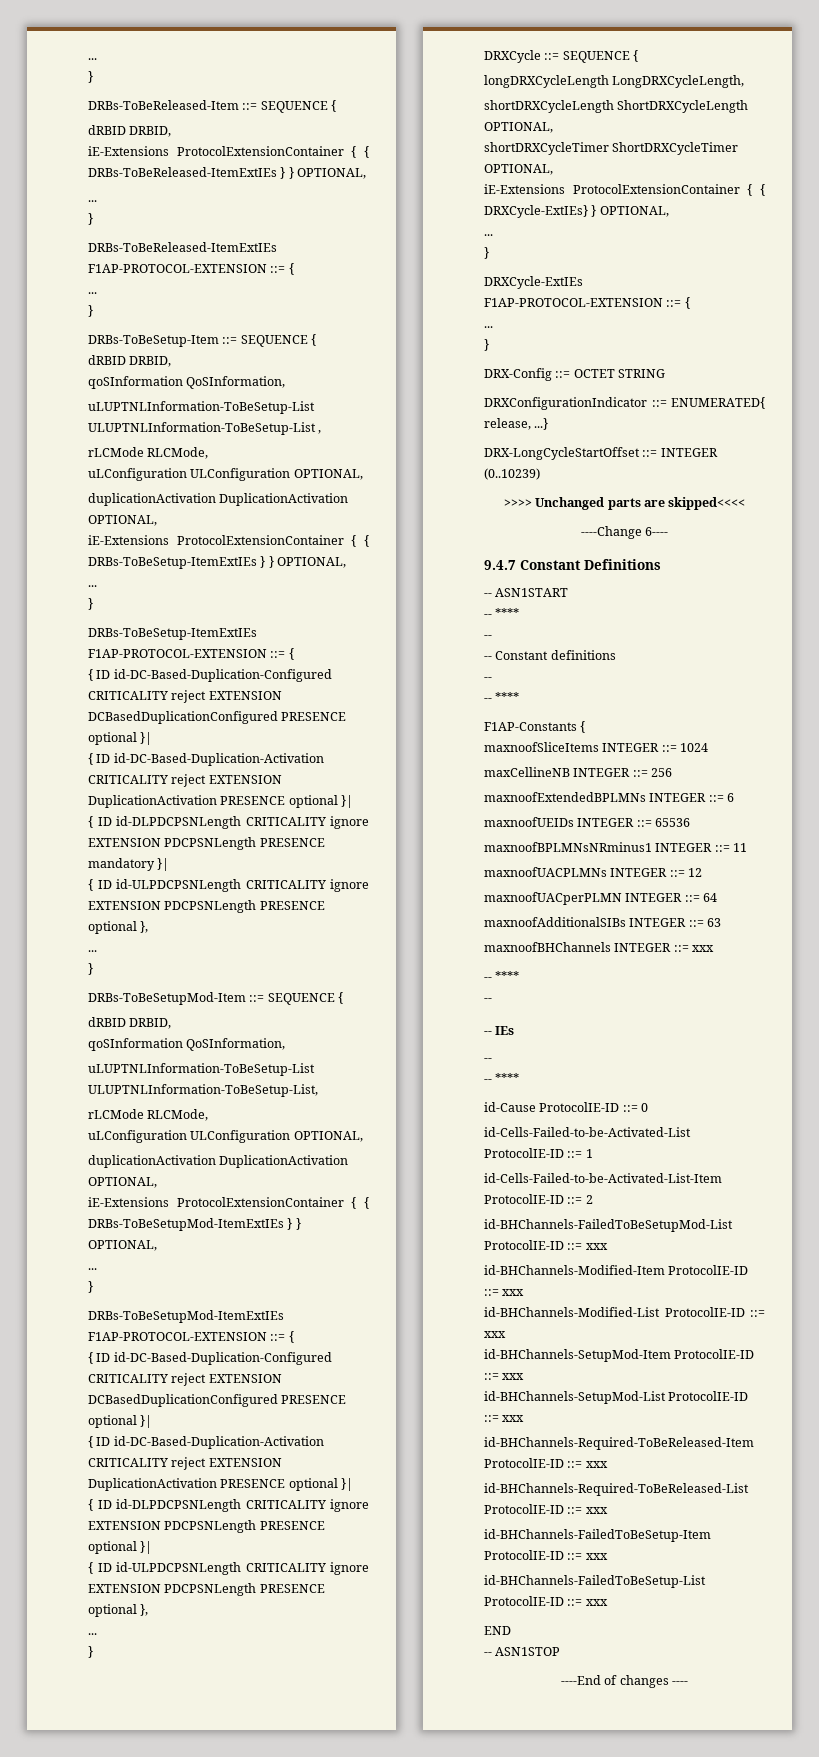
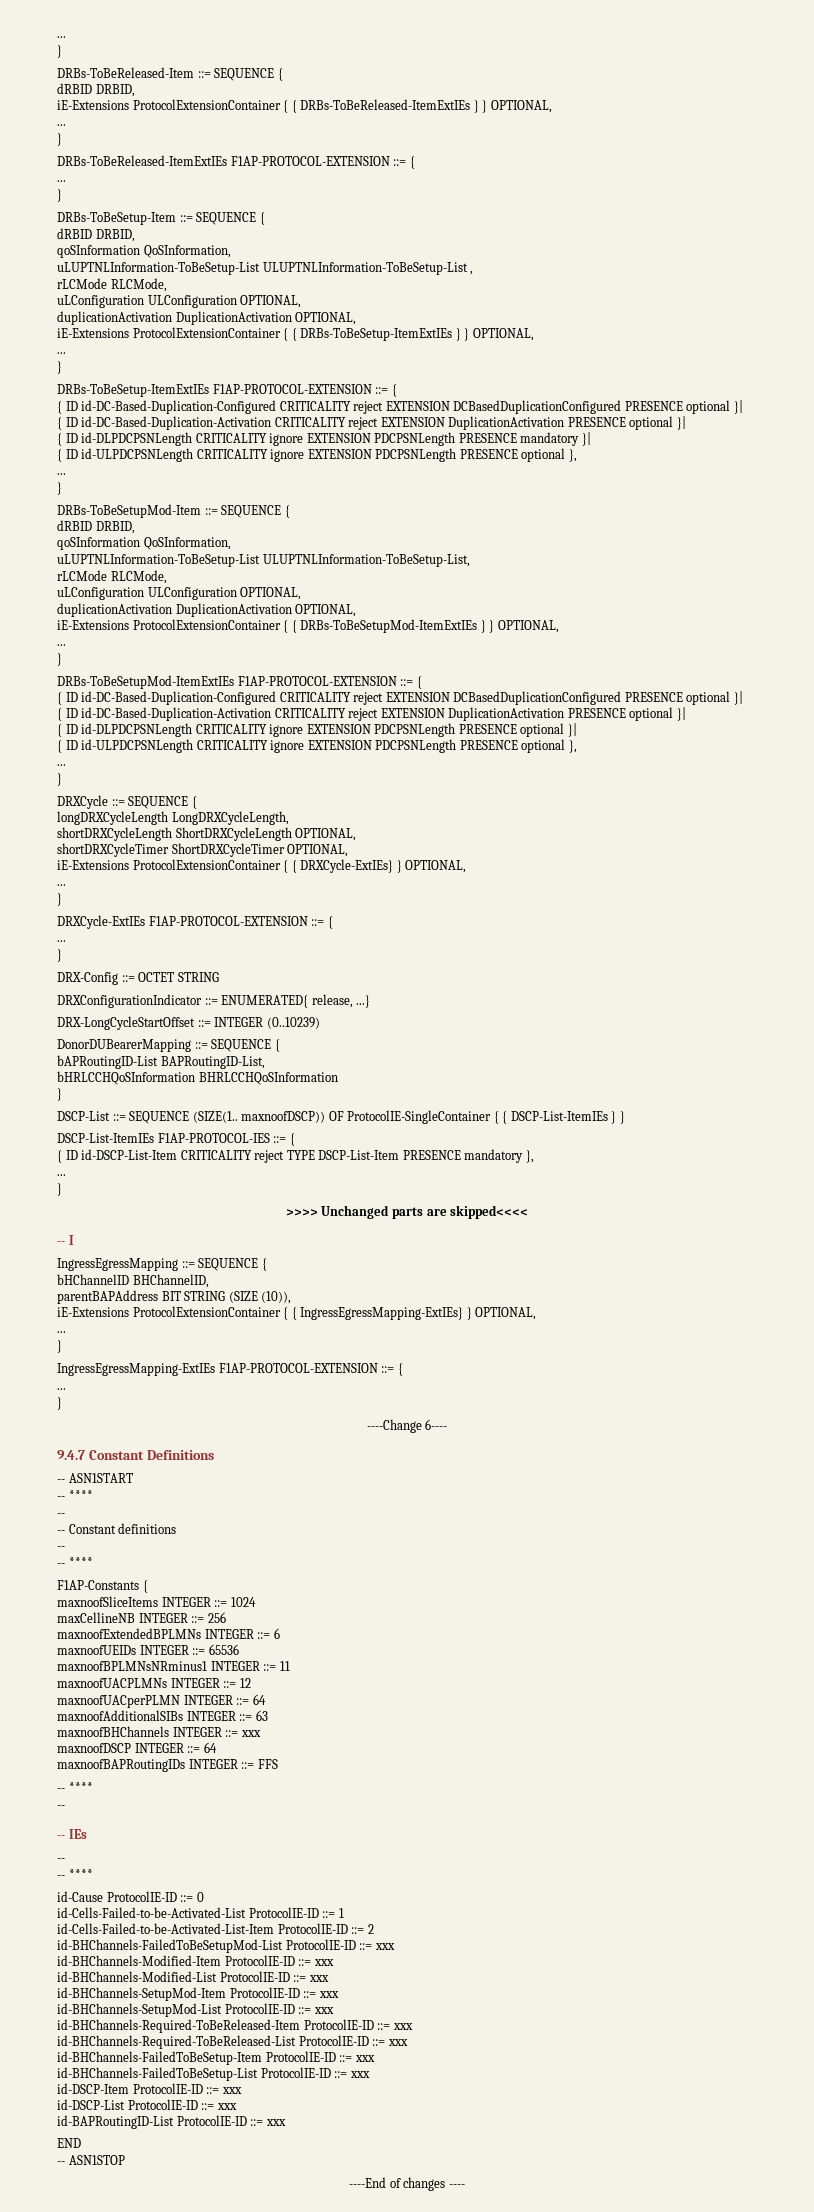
+ DonorDUBearerMapping ::= SEQUENCE {
+ bAPRoutingID-List BAPRoutingID-List,
+ bHRLCCHQoSInformation BHRLCCHQoSInformation
+ }
+ DSCP-List ::= SEQUENCE (SIZE(1.. maxnoofDSCP)) OF ProtocolIE-SingleContainer { { DSCP-List-ItemIEs } }
+ DSCP-List-ItemIEs F1AP-PROTOCOL-IES ::= {
+ { ID id-DSCP-List-Item CRITICALITY reject TYPE DSCP-List-Item PRESENCE mandatory },
+ ...
+ }
+ -- I
+ IngressEgressMapping ::= SEQUENCE {
+ bHChannelID BHChannelID,
+ parentBAPAddress BIT STRING (SIZE (10)),
+ iE-Extensions ProtocolExtensionContainer { { IngressEgressMapping-ExtIEs} } OPTIONAL,
+ ...
+ }
+ IngressEgressMapping-ExtIEs F1AP-PROTOCOL-EXTENSION ::= {
+ ...
+ }
+ maxnoofDSCP INTEGER ::= 64
+ maxnoofBAPRoutingIDs INTEGER ::= FFS
+ id-DSCP-Item ProtocolIE-ID ::= xxx
+ id-DSCP-List ProtocolIE-ID ::= xxx
+ id-BAPRoutingID-List ProtocolIE-ID ::= xxx

